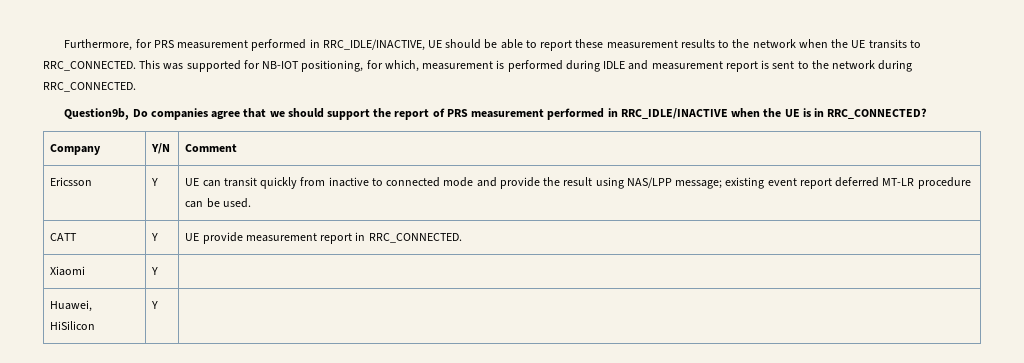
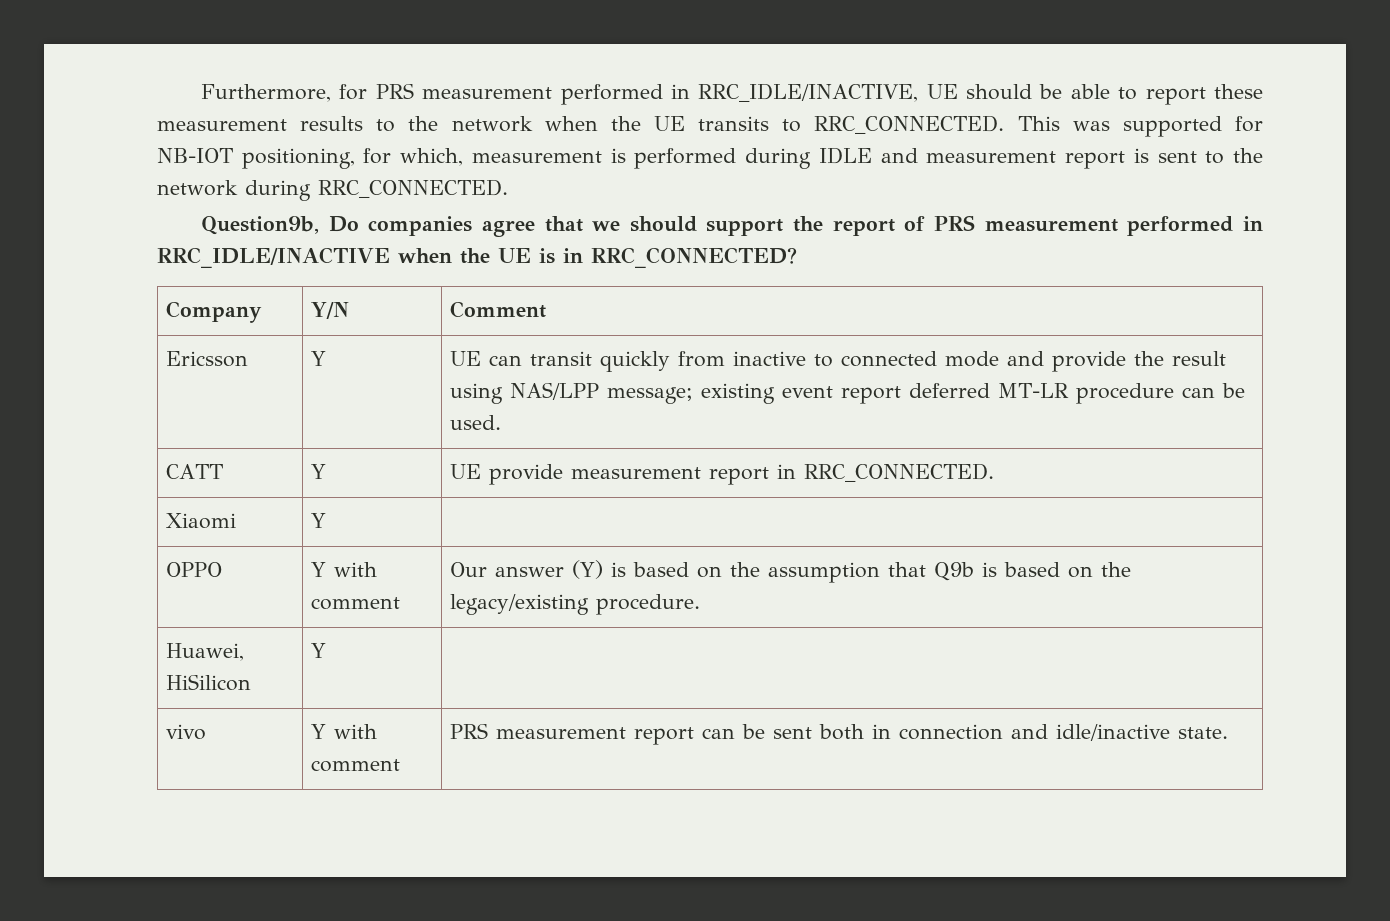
+ OPPO | Y with comment | Our answer (Y) is based on the assumption that Q9b is based on the legacy/existing procedure.
  Huawei, HiSilicon | Y |
+ vivo | Y with comment | PRS measurement report can be sent both in connection and idle/inactive state.

